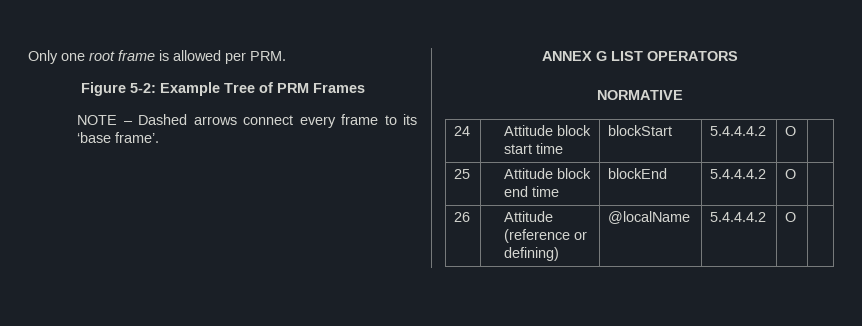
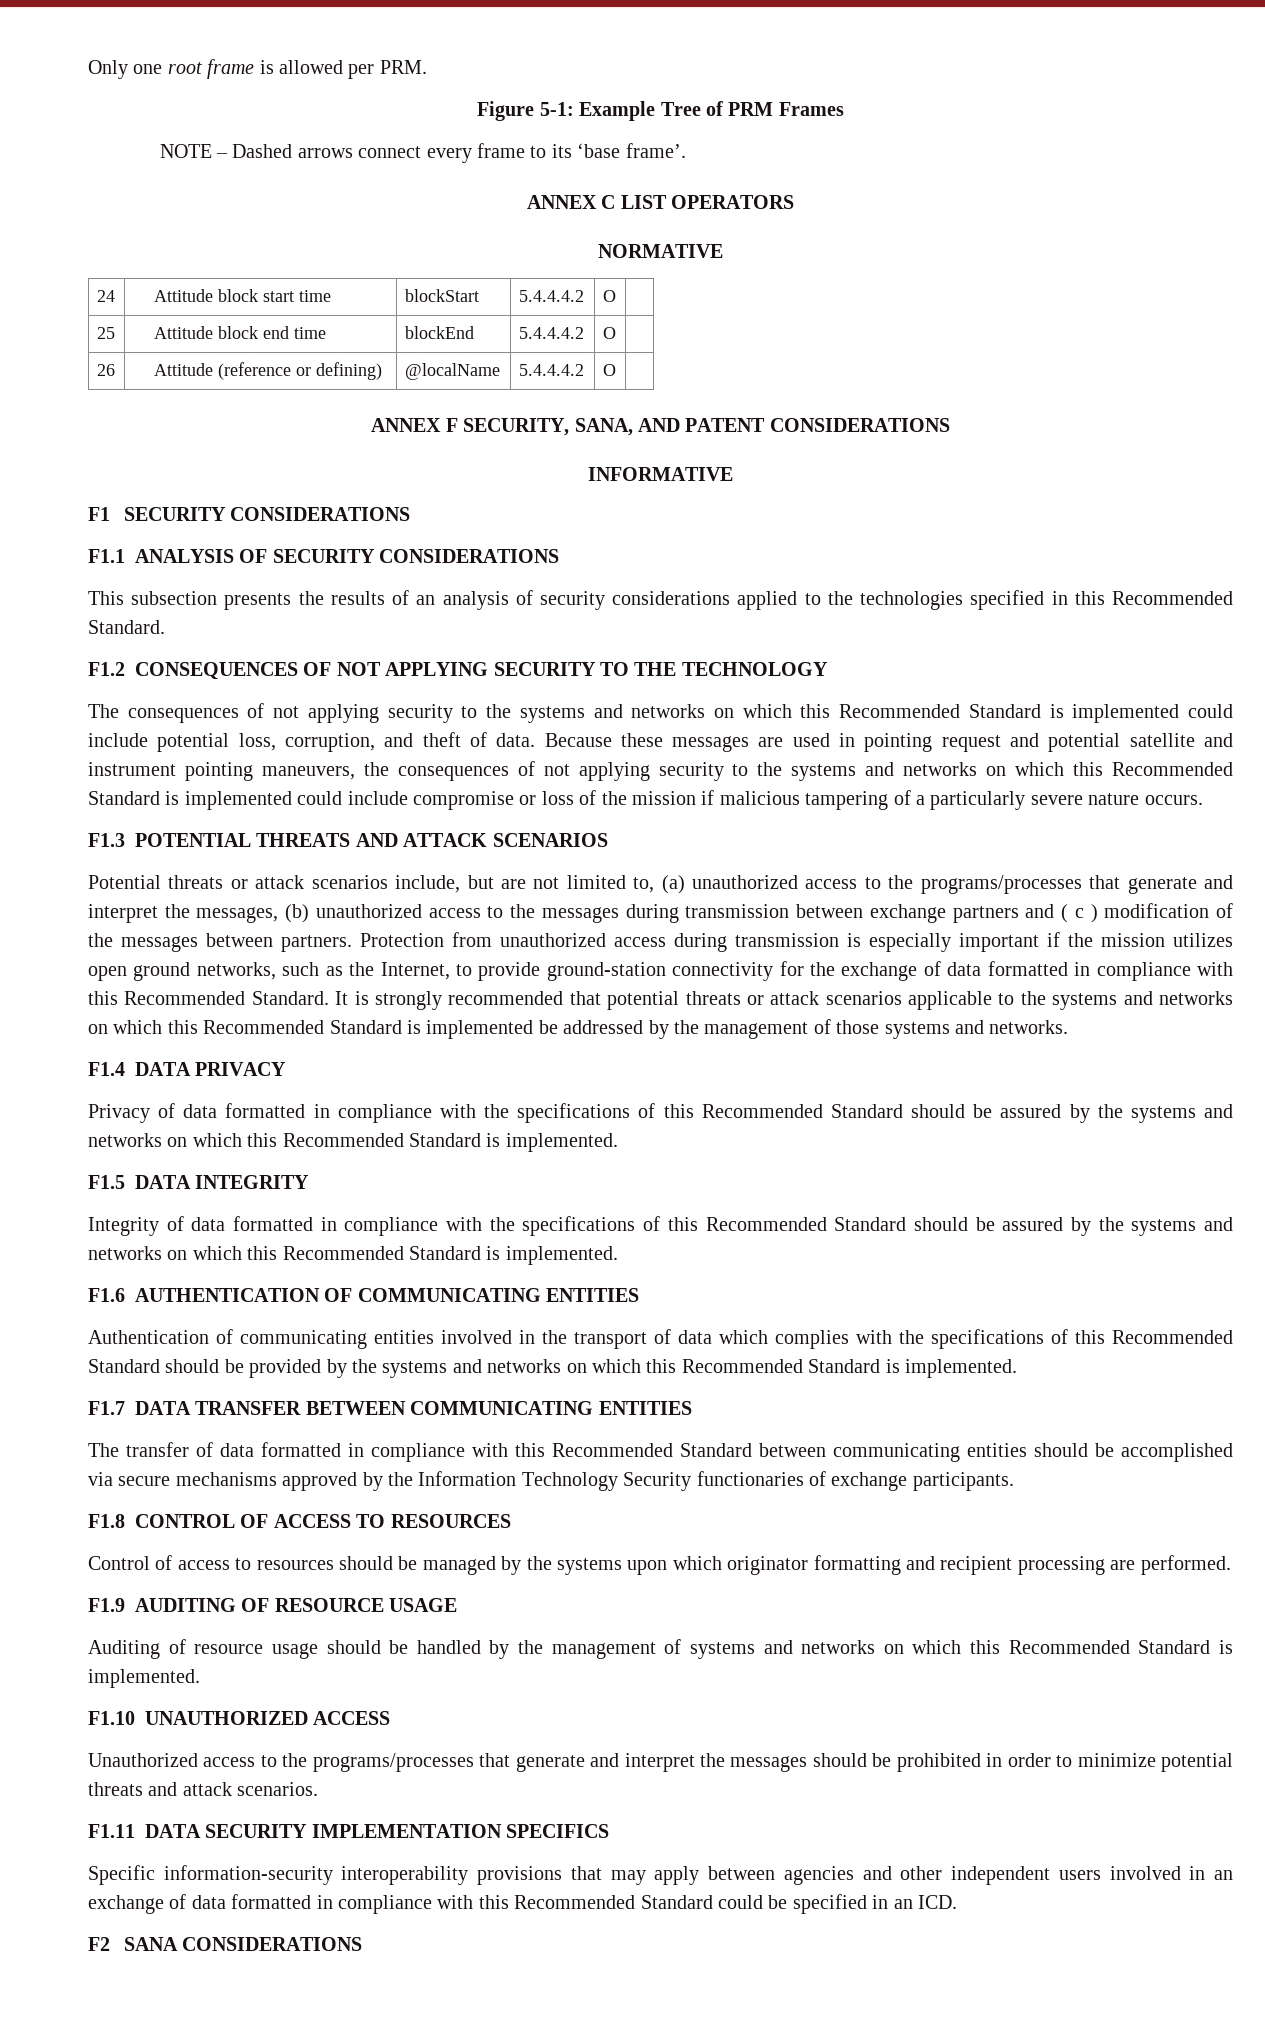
- Figure 5-2: Example Tree of PRM Frames
+ Figure 5-1: Example Tree of PRM Frames
- ANNEX G LIST OPERATORS
+ ANNEX C LIST OPERATORS
+ ANNEX F SECURITY, SANA, AND PATENT CONSIDERATIONS
+ INFORMATIVE
+ F1 SECURITY CONSIDERATIONS
+ F1.1 ANALYSIS OF SECURITY CONSIDERATIONS
+ This subsection presents the results of an analysis of security considerations applied to the technologies specified in this Recommended Standard.
+ F1.2 CONSEQUENCES OF NOT APPLYING SECURITY TO THE TECHNOLOGY
+ The consequences of not applying security to the systems and networks on which this Recommended Standard is implemented could include potential loss, corruption, and theft of data. Because these messages are used in pointing request and potential satellite and instrument pointing maneuvers, the consequences of not applying security to the systems and networks on which this Recommended Standard is implemented could include compromise or loss of the mission if malicious tampering of a particularly severe nature occurs.
+ F1.3 POTENTIAL THREATS AND ATTACK SCENARIOS
+ Potential threats or attack scenarios include, but are not limited to, (a) unauthorized access to the programs/processes that generate and interpret the messages, (b) unauthorized access to the messages during transmission between exchange partners and ( c ) modification of the messages between partners. Protection from unauthorized access during transmission is especially important if the mission utilizes open ground networks, such as the Internet, to provide ground-station connectivity for the exchange of data formatted in compliance with this Recommended Standard. It is strongly recommended that potential threats or attack scenarios applicable to the systems and networks on which this Recommended Standard is implemented be addressed by the management of those systems and networks.
+ F1.4 DATA PRIVACY
+ Privacy of data formatted in compliance with the specifications of this Recommended Standard should be assured by the systems and networks on which this Recommended Standard is implemented.
+ F1.5 DATA INTEGRITY
+ Integrity of data formatted in compliance with the specifications of this Recommended Standard should be assured by the systems and networks on which this Recommended Standard is implemented.
+ F1.6 AUTHENTICATION OF COMMUNICATING ENTITIES
+ Authentication of communicating entities involved in the transport of data which complies with the specifications of this Recommended Standard should be provided by the systems and networks on which this Recommended Standard is implemented.
+ F1.7 DATA TRANSFER BETWEEN COMMUNICATING ENTITIES
+ The transfer of data formatted in compliance with this Recommended Standard between communicating entities should be accomplished via secure mechanisms approved by the Information Technology Security functionaries of exchange participants.
+ F1.8 CONTROL OF ACCESS TO RESOURCES
+ Control of access to resources should be managed by the systems upon which originator formatting and recipient processing are performed.
+ F1.9 AUDITING OF RESOURCE USAGE
+ Auditing of resource usage should be handled by the management of systems and networks on which this Recommended Standard is implemented.
+ F1.10 UNAUTHORIZED ACCESS
+ Unauthorized access to the programs/processes that generate and interpret the messages should be prohibited in order to minimize potential threats and attack scenarios.
+ F1.11 DATA SECURITY IMPLEMENTATION SPECIFICS
+ Specific information-security interoperability provisions that may apply between agencies and other independent users involved in an exchange of data formatted in compliance with this Recommended Standard could be specified in an ICD.
+ F2 SANA CONSIDERATIONS

